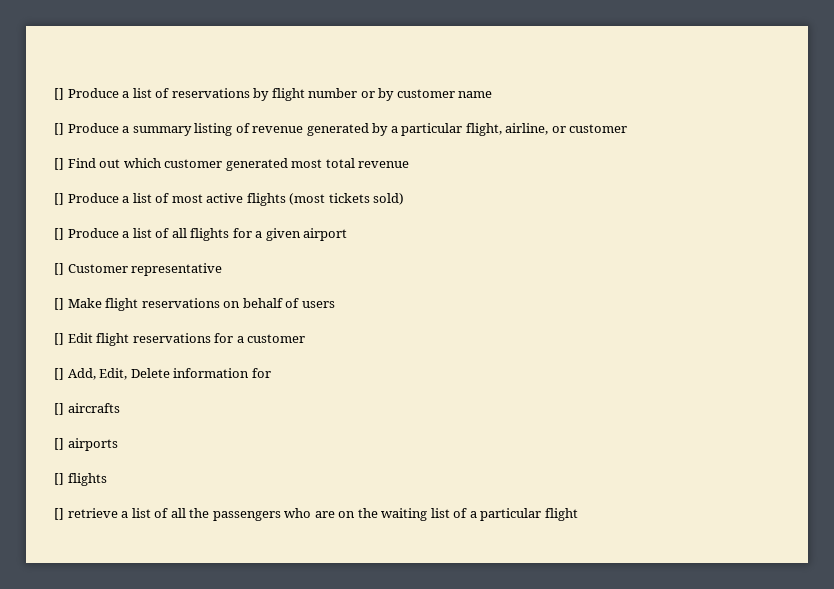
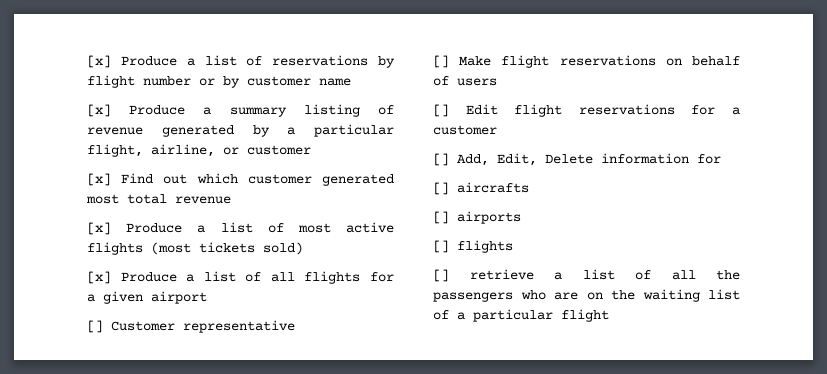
- [] Produce a list of reservations by flight number or by customer name
+ [x] Produce a list of reservations by flight number or by customer name
- [] Produce a summary listing of revenue generated by a particular flight, airline, or customer
+ [x] Produce a summary listing of revenue generated by a particular flight, airline, or customer
- [] Find out which customer generated most total revenue
+ [x] Find out which customer generated most total revenue
- [] Produce a list of most active flights (most tickets sold)
+ [x] Produce a list of most active flights (most tickets sold)
- [] Produce a list of all flights for a given airport
+ [x] Produce a list of all flights for a given airport

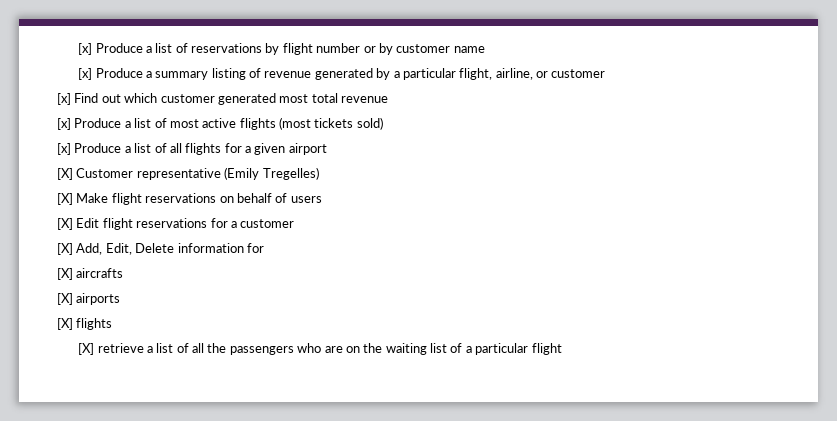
- [] Customer representative
- [] Make flight reservations on behalf of users
+ [X] Customer representative (Emily Tregelles)
+ [X] Make flight reservations on behalf of users
- [] Edit flight reservations for a customer
+ [X] Edit flight reservations for a customer
- [] Add, Edit, Delete information for
+ [X] Add, Edit, Delete information for
- [] aircrafts
+ [X] aircrafts
- [] airports
+ [X] airports
- [] flights
+ [X] flights
- [] retrieve a list of all the passengers who are on the waiting list of a particular flight
+ [X] retrieve a list of all the passengers who are on the waiting list of a particular flight

